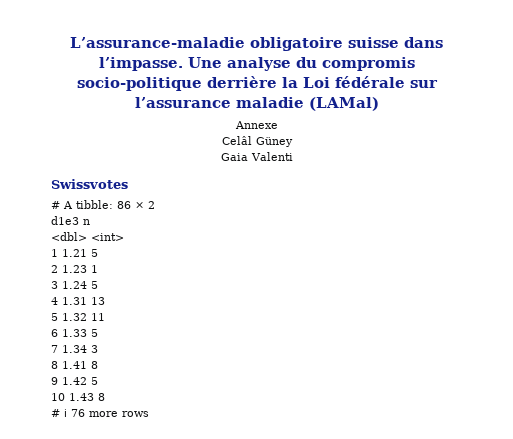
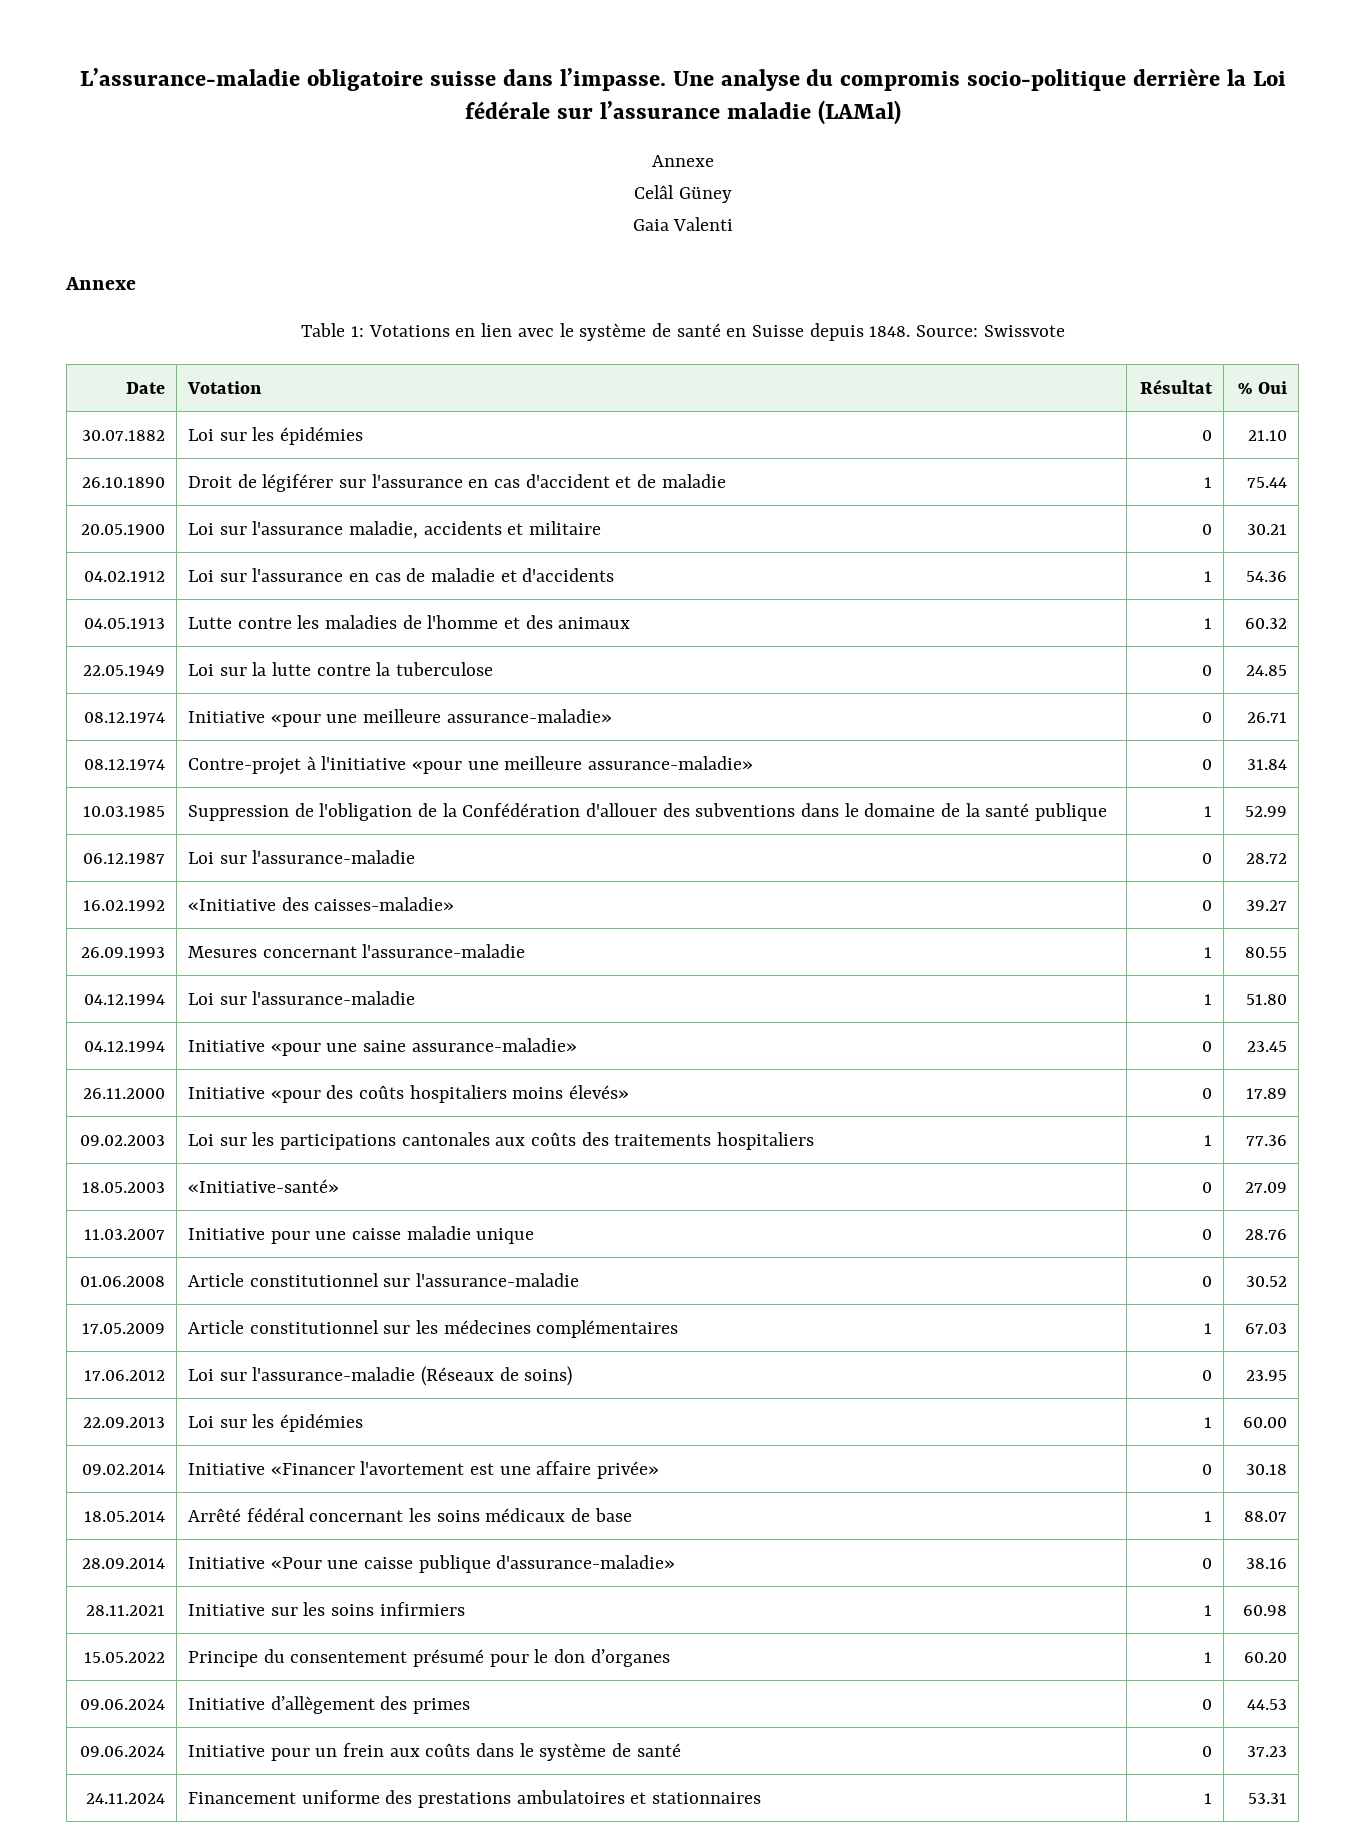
  Gaia Valenti
- Swissvotes
- # A tibble: 86 × 2
- d1e3 n
- <dbl> <int>
- 1 1.21 5
- 2 1.23 1
- 3 1.24 5
- 4 1.31 13
- 5 1.32 11
- 6 1.33 5
- 7 1.34 3
- 8 1.41 8
- 9 1.42 5
- 10 1.43 8
- # ℹ 76 more rows
+ Annexe
+ Table 1: Votations en lien avec le système de santé en Suisse depuis 1848. Source: Swissvote
+ Date | Votation | Résultat | % Oui
+ 30.07.1882 | Loi sur les épidémies | 0 | 21.10
+ 26.10.1890 | Droit de légiférer sur l'assurance en cas d'accident et de maladie | 1 | 75.44
+ 20.05.1900 | Loi sur l'assurance maladie, accidents et militaire | 0 | 30.21
+ 04.02.1912 | Loi sur l'assurance en cas de maladie et d'accidents | 1 | 54.36
+ 04.05.1913 | Lutte contre les maladies de l'homme et des animaux | 1 | 60.32
+ 22.05.1949 | Loi sur la lutte contre la tuberculose | 0 | 24.85
+ 08.12.1974 | Initiative «pour une meilleure assurance-maladie» | 0 | 26.71
+ 08.12.1974 | Contre-projet à l'initiative «pour une meilleure assurance-maladie» | 0 | 31.84
+ 10.03.1985 | Suppression de l'obligation de la Confédération d'allouer des subventions dans le domaine de la santé publique | 1 | 52.99
+ 06.12.1987 | Loi sur l'assurance-maladie | 0 | 28.72
+ 16.02.1992 | «Initiative des caisses-maladie» | 0 | 39.27
+ 26.09.1993 | Mesures concernant l'assurance-maladie | 1 | 80.55
+ 04.12.1994 | Loi sur l'assurance-maladie | 1 | 51.80
+ 04.12.1994 | Initiative «pour une saine assurance-maladie» | 0 | 23.45
+ 26.11.2000 | Initiative «pour des coûts hospitaliers moins élevés» | 0 | 17.89
+ 09.02.2003 | Loi sur les participations cantonales aux coûts des traitements hospitaliers | 1 | 77.36
+ 18.05.2003 | «Initiative-santé» | 0 | 27.09
+ 11.03.2007 | Initiative pour une caisse maladie unique | 0 | 28.76
+ 01.06.2008 | Article constitutionnel sur l'assurance-maladie | 0 | 30.52
+ 17.05.2009 | Article constitutionnel sur les médecines complémentaires | 1 | 67.03
+ 17.06.2012 | Loi sur l'assurance-maladie (Réseaux de soins) | 0 | 23.95
+ 22.09.2013 | Loi sur les épidémies | 1 | 60.00
+ 09.02.2014 | Initiative «Financer l'avortement est une affaire privée» | 0 | 30.18
+ 18.05.2014 | Arrêté fédéral concernant les soins médicaux de base | 1 | 88.07
+ 28.09.2014 | Initiative «Pour une caisse publique d'assurance-maladie» | 0 | 38.16
+ 28.11.2021 | Initiative sur les soins infirmiers | 1 | 60.98
+ 15.05.2022 | Principe du consentement présumé pour le don d’organes | 1 | 60.20
+ 09.06.2024 | Initiative d’allègement des primes | 0 | 44.53
+ 09.06.2024 | Initiative pour un frein aux coûts dans le système de santé | 0 | 37.23
+ 24.11.2024 | Financement uniforme des prestations ambulatoires et stationnaires | 1 | 53.31

